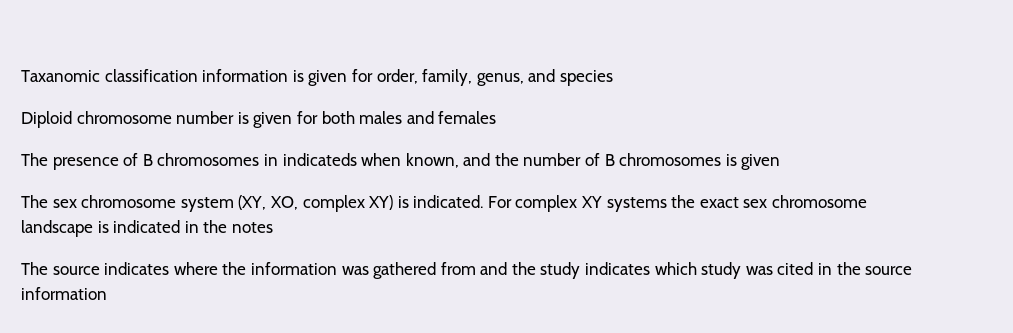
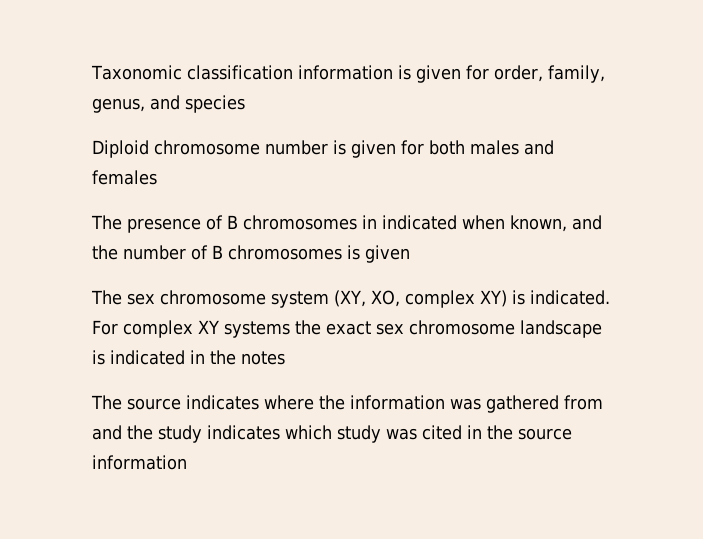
- Taxanomic classification information is given for order, family, genus, and species
+ Taxonomic classification information is given for order, family, genus, and species
- The presence of B chromosomes in indicateds when known, and the number of B chromosomes is given
+ The presence of B chromosomes in indicated when known, and the number of B chromosomes is given

